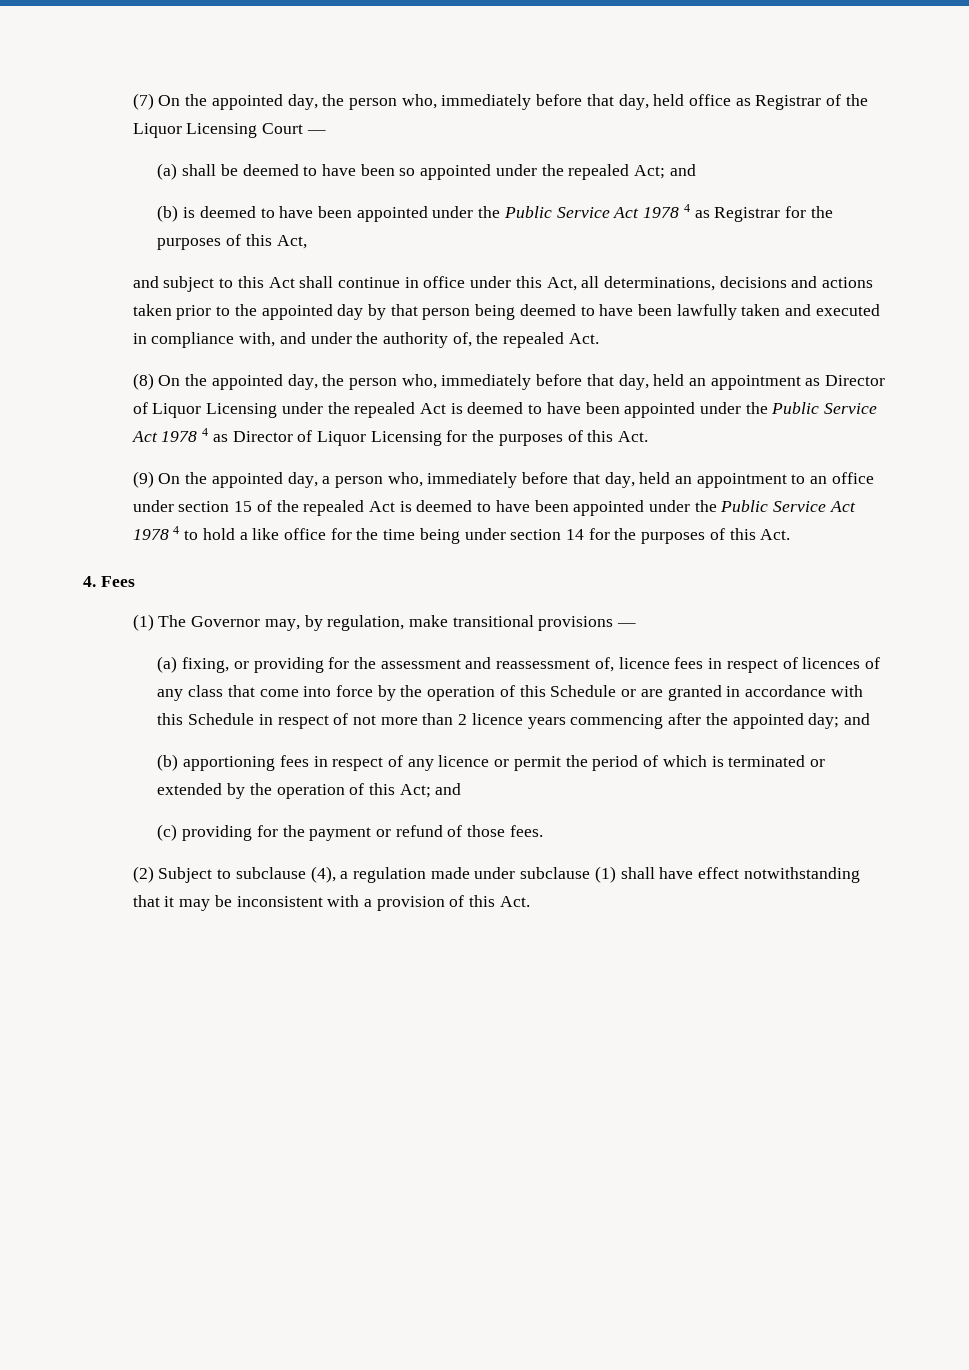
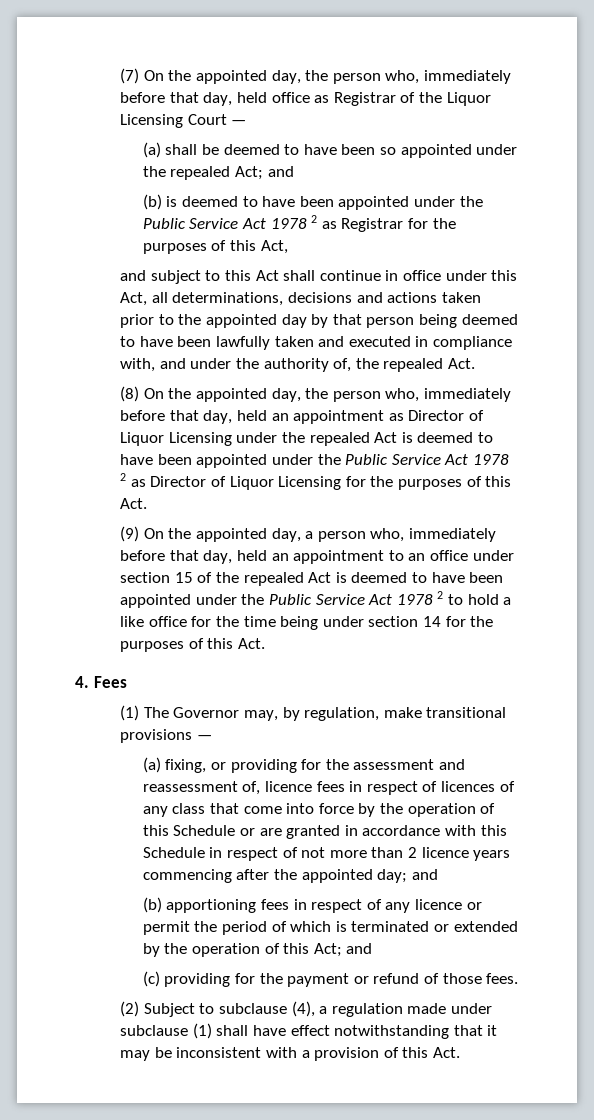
- (b) is deemed to have been appointed under the Public Service Act 1978 4 as Registrar for the purposes of this Act,
+ (b) is deemed to have been appointed under the Public Service Act 1978 2 as Registrar for the purposes of this Act,
- (8) On the appointed day, the person who, immediately before that day, held an appointment as Director of Liquor Licensing under the repealed Act is deemed to have been appointed under the Public Service Act 1978 4 as Director of Liquor Licensing for the purposes of this Act.
+ (8) On the appointed day, the person who, immediately before that day, held an appointment as Director of Liquor Licensing under the repealed Act is deemed to have been appointed under the Public Service Act 1978 2 as Director of Liquor Licensing for the purposes of this Act.
- (9) On the appointed day, a person who, immediately before that day, held an appointment to an office under section 15 of the repealed Act is deemed to have been appointed under the Public Service Act 1978 4 to hold a like office for the time being under section 14 for the purposes of this Act.
+ (9) On the appointed day, a person who, immediately before that day, held an appointment to an office under section 15 of the repealed Act is deemed to have been appointed under the Public Service Act 1978 2 to hold a like office for the time being under section 14 for the purposes of this Act.

